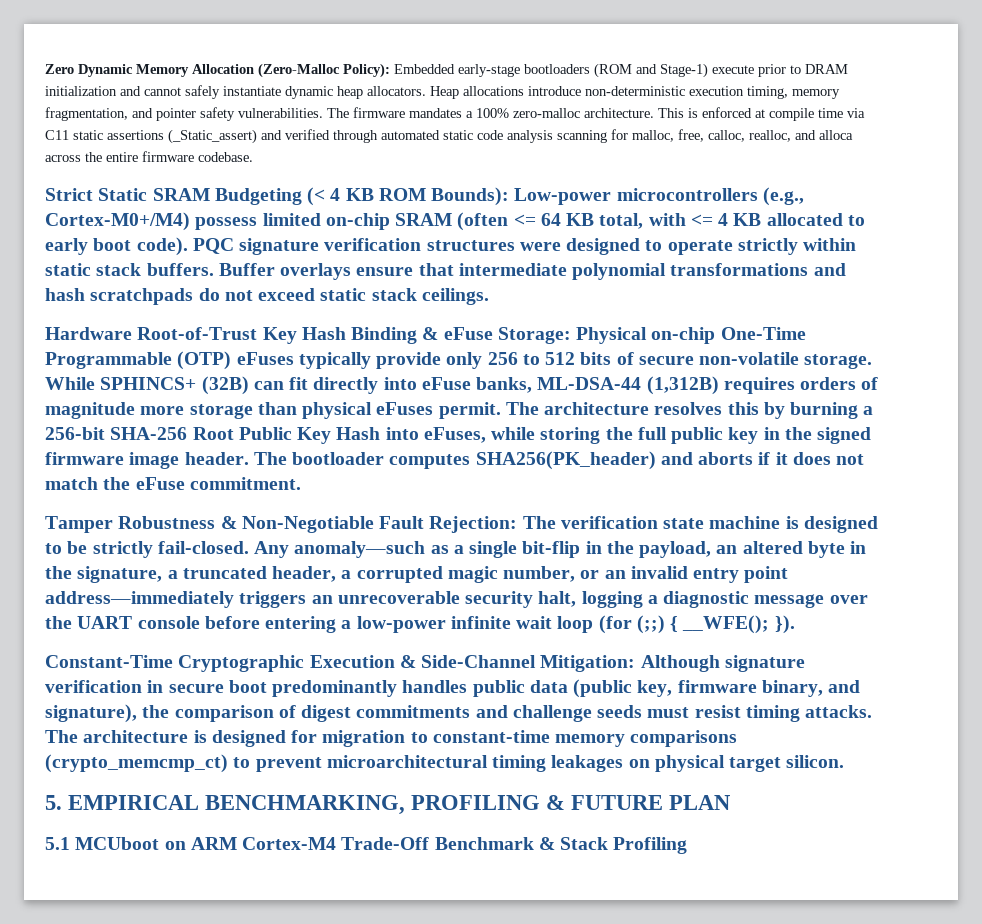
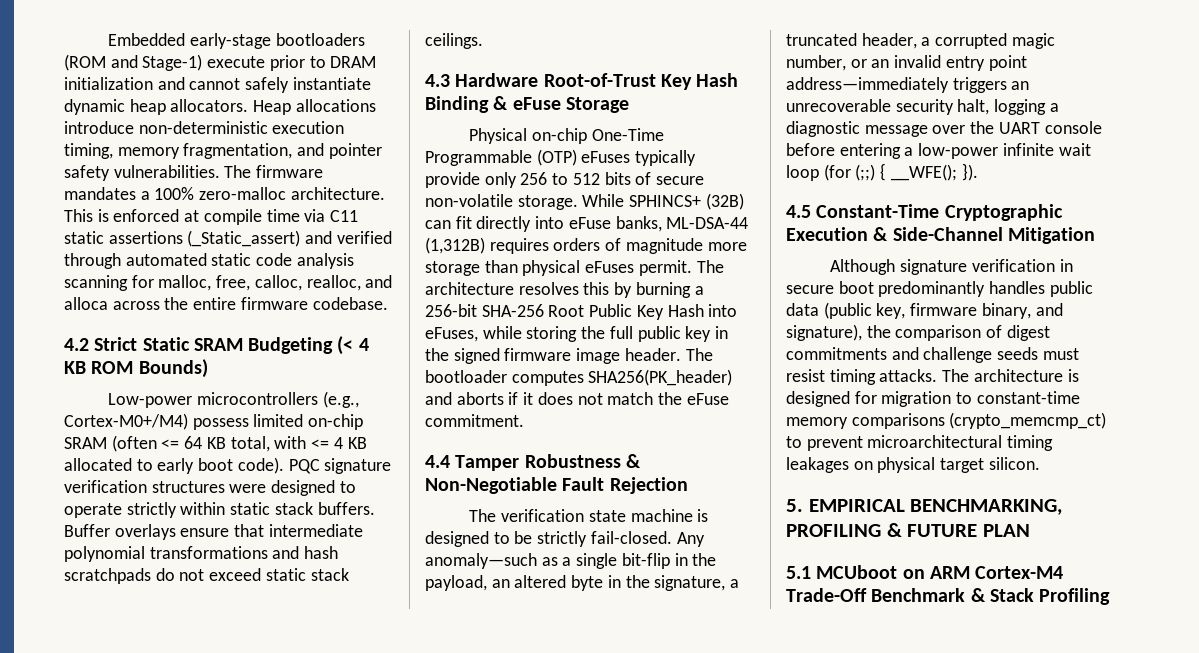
- Zero Dynamic Memory Allocation (Zero-Malloc Policy): Embedded early-stage bootloaders (ROM and Stage-1) execute prior to DRAM initialization and cannot safely instantiate dynamic heap allocators.
+ Embedded early-stage bootloaders (ROM and Stage-1) execute prior to DRAM initialization and cannot safely instantiate dynamic heap allocators.
- Strict Static SRAM Budgeting (< 4 KB ROM Bounds): Low-power microcontrollers (e.g., Cortex-M0+/M4) possess limited on-chip SRAM (often <= 64 KB total, with <= 4 KB allocated to early boot code).
+ 4.2 Strict Static SRAM Budgeting (< 4 KB ROM Bounds)
+ Low-power microcontrollers (e.g., Cortex-M0+/M4) possess limited on-chip SRAM (often <= 64 KB total, with <= 4 KB allocated to early boot code).
- Hardware Root-of-Trust Key Hash Binding & eFuse Storage: Physical on-chip One-Time Programmable (OTP) eFuses typically provide only 256 to 512 bits of secure non-volatile storage.
+ 4.3 Hardware Root-of-Trust Key Hash Binding & eFuse Storage
+ Physical on-chip One-Time Programmable (OTP) eFuses typically provide only 256 to 512 bits of secure non-volatile storage.
- Tamper Robustness & Non-Negotiable Fault Rejection: The verification state machine is designed to be strictly fail-closed.
+ 4.4 Tamper Robustness & Non-Negotiable Fault Rejection
+ The verification state machine is designed to be strictly fail-closed.
- Constant-Time Cryptographic Execution & Side-Channel Mitigation: Although signature verification in secure boot predominantly handles public data (public key, firmware binary, and signature), the comparison of digest commitments and challenge seeds must resist timing attacks.
+ 4.5 Constant-Time Cryptographic Execution & Side-Channel Mitigation
+ Although signature verification in secure boot predominantly handles public data (public key, firmware binary, and signature), the comparison of digest commitments and challenge seeds must resist timing attacks.

